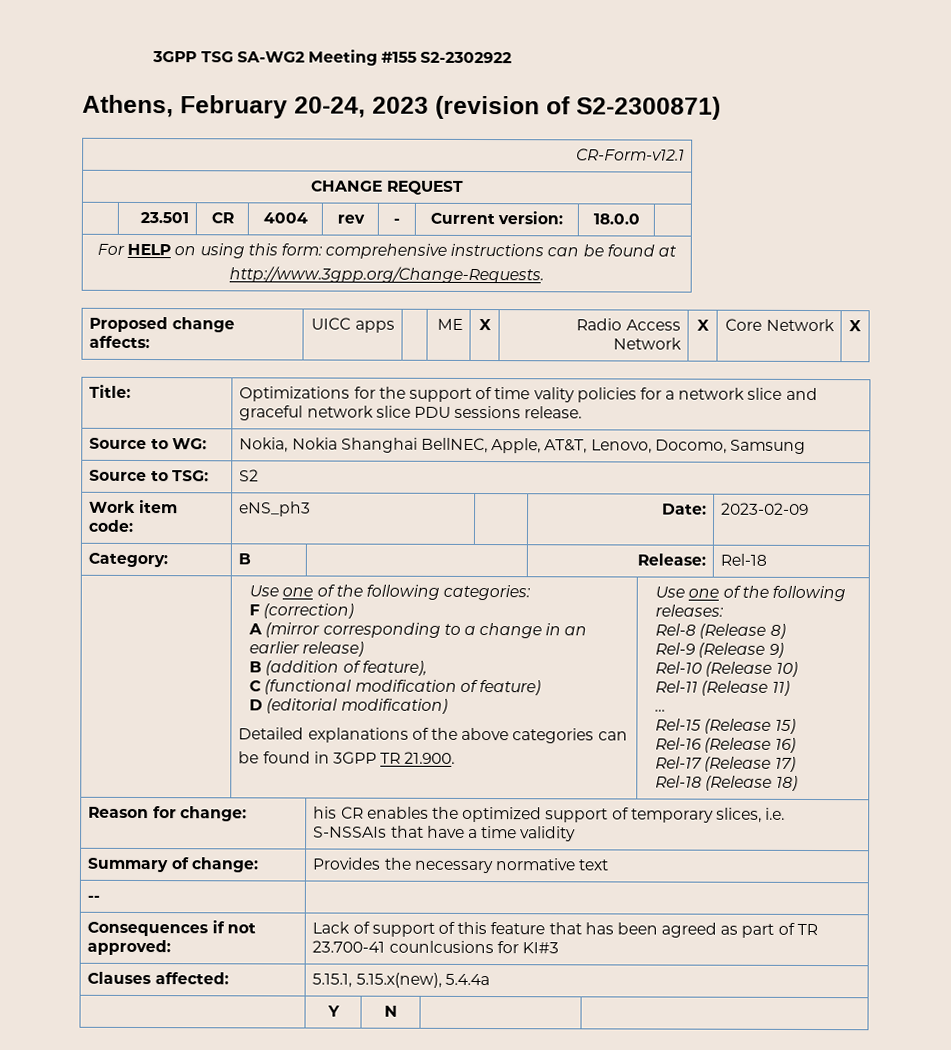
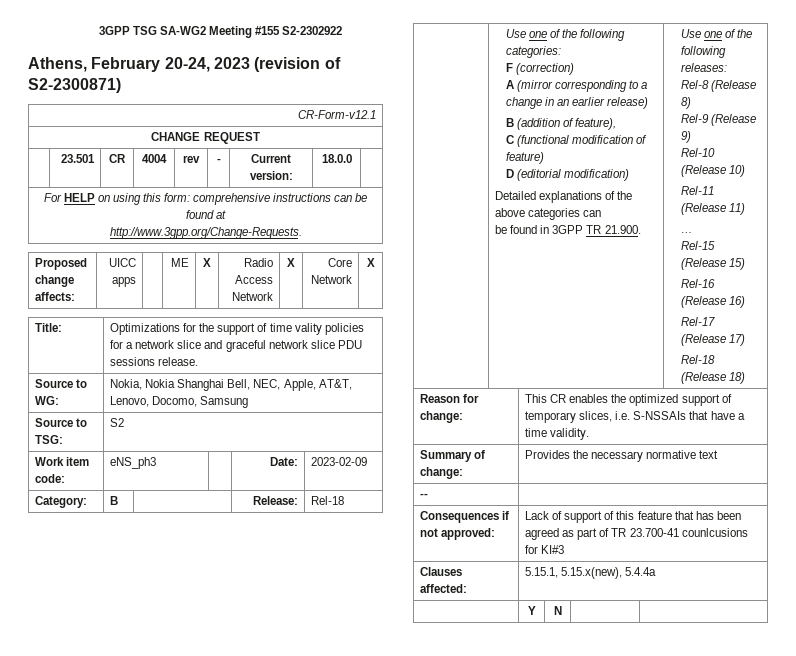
- Source to WG: | Nokia, Nokia Shanghai BellNEC, Apple, AT&T, Lenovo, Docomo, Samsung
+ Source to WG: | Nokia, Nokia Shanghai Bell, NEC, Apple, AT&T, Lenovo, Docomo, Samsung
- Reason for change: | his CR enables the optimized support of temporary slices, i.e. S-NSSAIs that have a time validity
+ Reason for change: | This CR enables the optimized support of temporary slices, i.e. S-NSSAIs that have a time validity.

